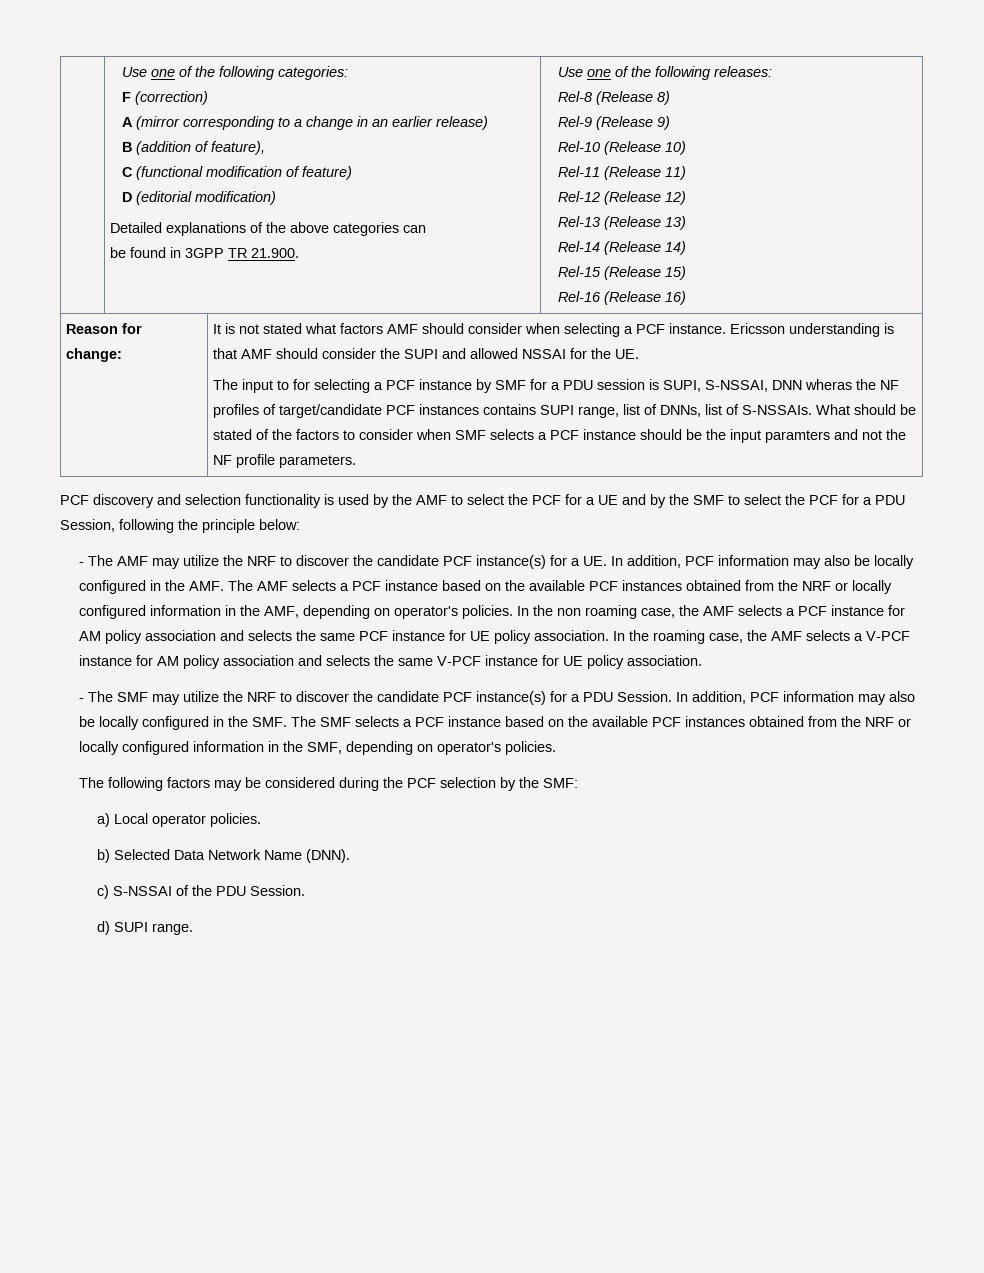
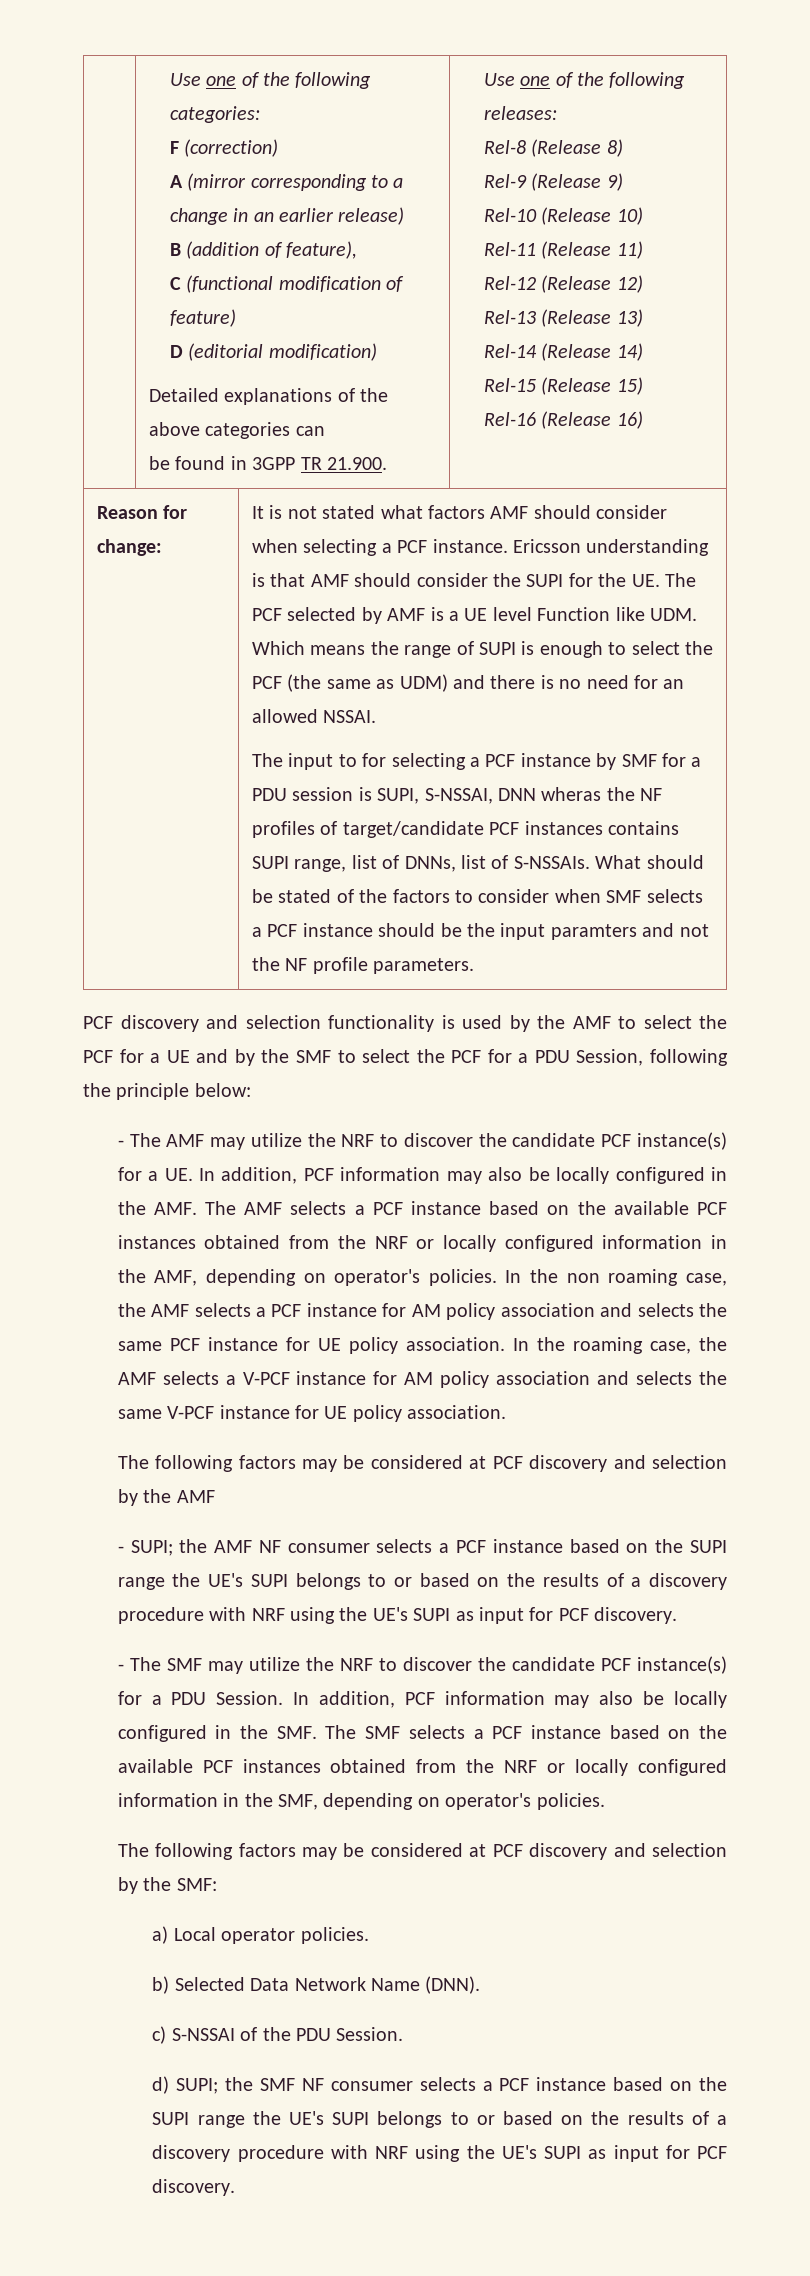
- Ericsson understanding is that AMF should consider the SUPI and allowed NSSAI for the UE.
+ Ericsson understanding is that AMF should consider the SUPI for the UE. The PCF selected by AMF is a UE level Function like UDM. Which means the range of SUPI is enough to select the PCF (the same as UDM) and there is no need for an allowed NSSAI.
+ The following factors may be considered at PCF discovery and selection by the AMF
+ - SUPI; the AMF NF consumer selects a PCF instance based on the SUPI range the UE's SUPI belongs to or based on the results of a discovery procedure with NRF using the UE's SUPI as input for PCF discovery.
- The following factors may be considered during the PCF selection by the SMF:
+ The following factors may be considered at PCF discovery and selection by the SMF:
- d) SUPI range.
+ d) SUPI; the SMF NF consumer selects a PCF instance based on the SUPI range the UE's SUPI belongs to or based on the results of a discovery procedure with NRF using the UE's SUPI as input for PCF discovery.

